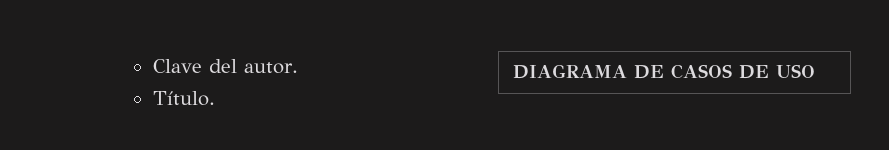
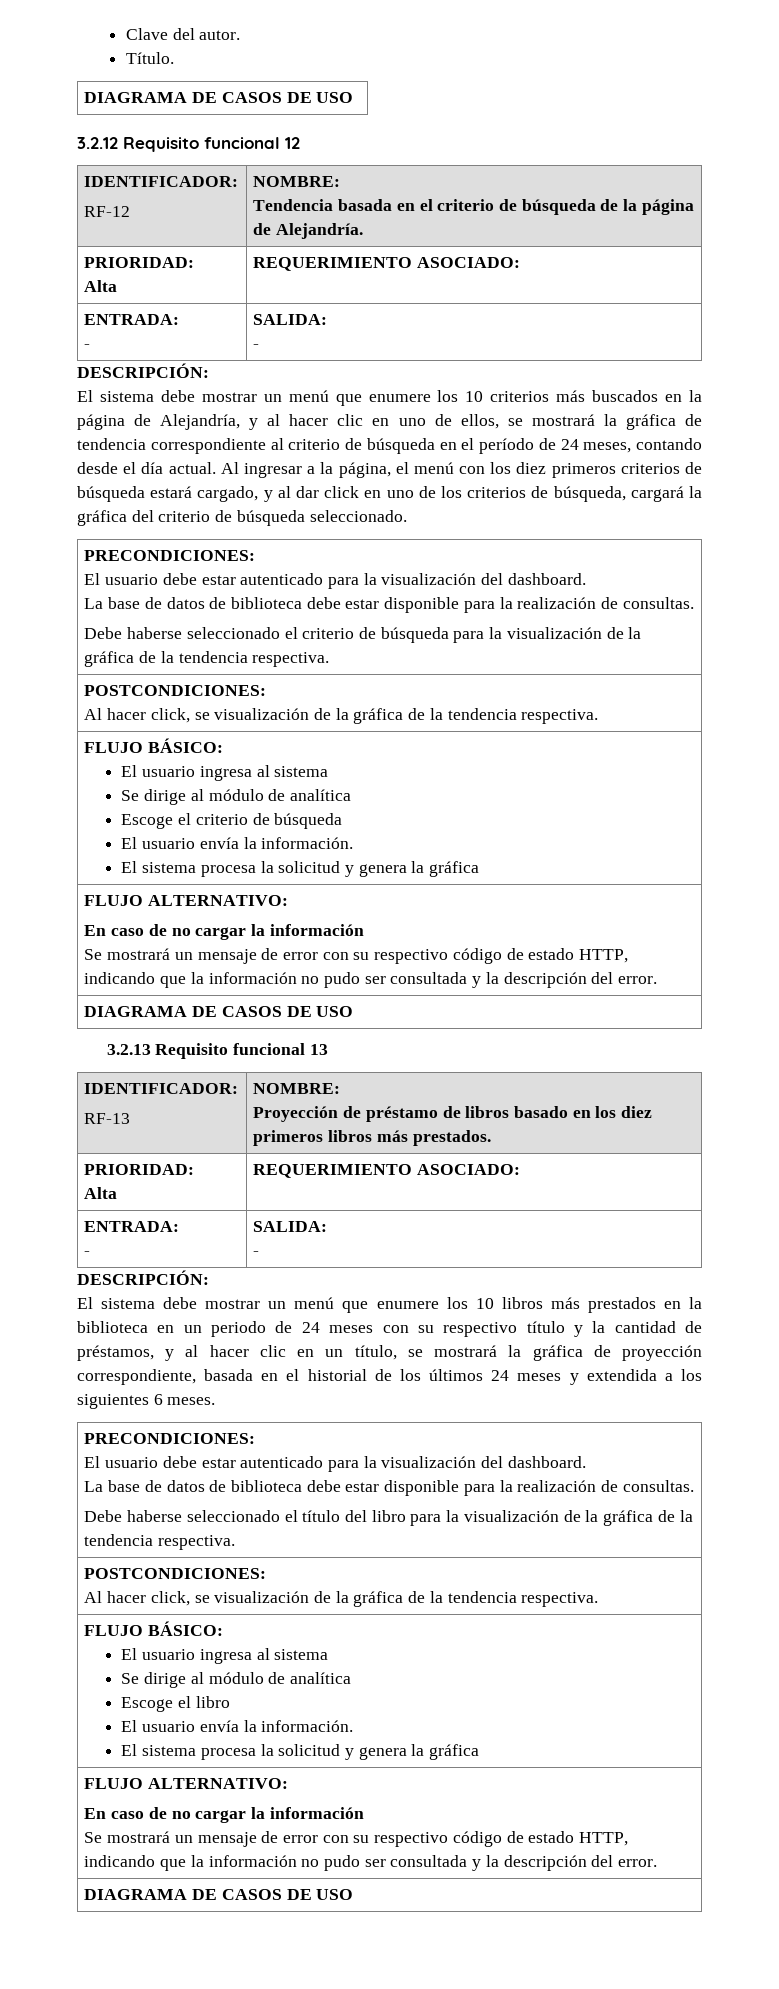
+ 3.2.12 Requisito funcional 12
+ IDENTIFICADOR:
+ RF-12 | NOMBRE:
+ Tendencia basada en el criterio de búsqueda de la página de Alejandría.
+ PRIORIDAD:
+ Alta | REQUERIMIENTO ASOCIADO:
+ ENTRADA:
+ - | SALIDA:
+ -
+ DESCRIPCIÓN:
+ El sistema debe mostrar un menú que enumere los 10 criterios más buscados en la página de Alejandría, y al hacer clic en uno de ellos, se mostrará la gráfica de tendencia correspondiente al criterio de búsqueda en el período de 24 meses, contando desde el día actual. Al ingresar a la página, el menú con los diez primeros criterios de búsqueda estará cargado, y al dar click en uno de los criterios de búsqueda, cargará la gráfica del criterio de búsqueda seleccionado.
+ PRECONDICIONES:
+ El usuario debe estar autenticado para la visualización del dashboard.
+ La base de datos de biblioteca debe estar disponible para la realización de consultas.
+ Debe haberse seleccionado el criterio de búsqueda para la visualización de la gráfica de la tendencia respectiva.
+ POSTCONDICIONES:
+ Al hacer click, se visualización de la gráfica de la tendencia respectiva.
+ FLUJO BÁSICO:
+ El usuario ingresa al sistema
+ Se dirige al módulo de analítica
+ Escoge el criterio de búsqueda
+ El usuario envía la información.
+ El sistema procesa la solicitud y genera la gráfica
+ FLUJO ALTERNATIVO:
+ En caso de no cargar la información
+ Se mostrará un mensaje de error con su respectivo código de estado HTTP, indicando que la información no pudo ser consultada y la descripción del error.
+ DIAGRAMA DE CASOS DE USO
+ 3.2.13 Requisito funcional 13
+ IDENTIFICADOR:
+ RF-13 | NOMBRE:
+ Proyección de préstamo de libros basado en los diez primeros libros más prestados.
+ PRIORIDAD:
+ Alta | REQUERIMIENTO ASOCIADO:
+ ENTRADA:
+ - | SALIDA:
+ -
+ DESCRIPCIÓN:
+ El sistema debe mostrar un menú que enumere los 10 libros más prestados en la biblioteca en un periodo de 24 meses con su respectivo título y la cantidad de préstamos, y al hacer clic en un título, se mostrará la gráfica de proyección correspondiente, basada en el historial de los últimos 24 meses y extendida a los siguientes 6 meses.
+ PRECONDICIONES:
+ El usuario debe estar autenticado para la visualización del dashboard.
+ La base de datos de biblioteca debe estar disponible para la realización de consultas.
+ Debe haberse seleccionado el título del libro para la visualización de la gráfica de la tendencia respectiva.
+ POSTCONDICIONES:
+ Al hacer click, se visualización de la gráfica de la tendencia respectiva.
+ FLUJO BÁSICO:
+ El usuario ingresa al sistema
+ Se dirige al módulo de analítica
+ Escoge el libro
+ El usuario envía la información.
+ El sistema procesa la solicitud y genera la gráfica
+ FLUJO ALTERNATIVO:
+ En caso de no cargar la información
+ Se mostrará un mensaje de error con su respectivo código de estado HTTP, indicando que la información no pudo ser consultada y la descripción del error.
+ DIAGRAMA DE CASOS DE USO

